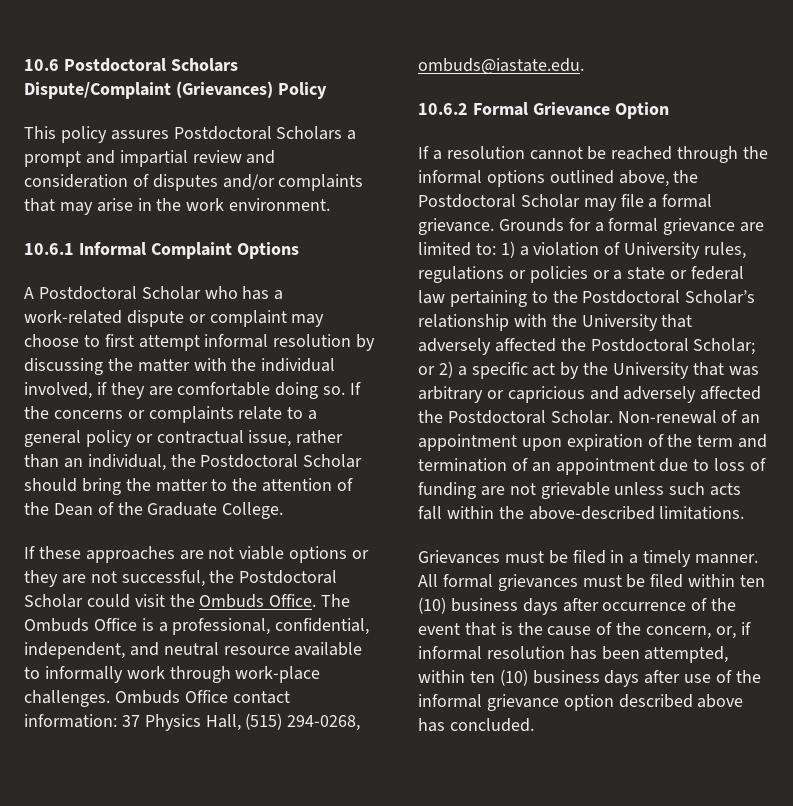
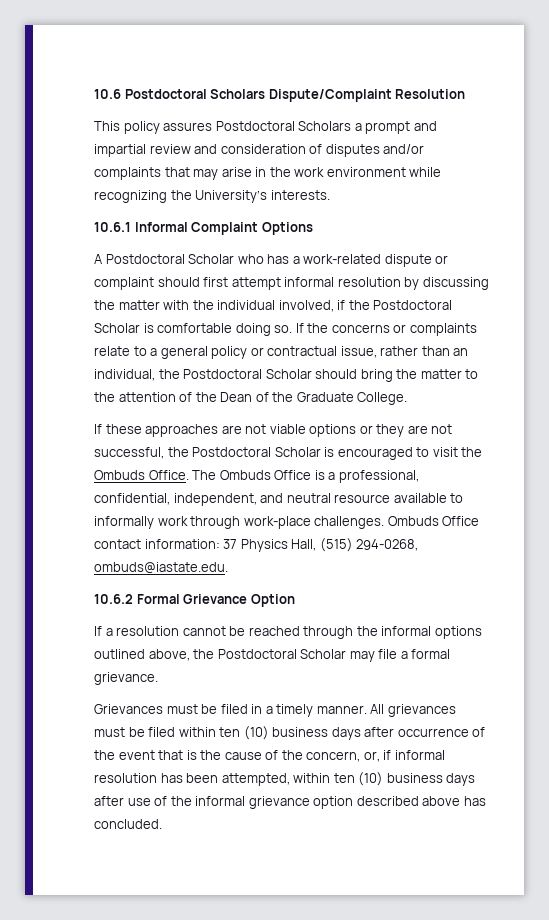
- 10.6 Postdoctoral Scholars Dispute/Complaint (Grievances) Policy
+ 10.6 Postdoctoral Scholars Dispute/Complaint Resolution
- This policy assures Postdoctoral Scholars a prompt and impartial review and consideration of disputes and/or complaints that may arise in the work environment.
+ This policy assures Postdoctoral Scholars a prompt and impartial review and consideration of disputes and/or complaints that may arise in the work environment while recognizing the University’s interests.
- A Postdoctoral Scholar who has a work-related dispute or complaint may choose to first attempt informal resolution by discussing the matter with the individual involved, if they are comfortable doing so.
+ A Postdoctoral Scholar who has a work-related dispute or complaint should first attempt informal resolution by discussing the matter with the individual involved, if the Postdoctoral Scholar is comfortable doing so.
- If these approaches are not viable options or they are not successful, the Postdoctoral Scholar could visit the Ombuds Office.
+ If these approaches are not viable options or they are not successful, the Postdoctoral Scholar is encouraged to visit the Ombuds Office.
- Grounds for a formal grievance are limited to: 1) a violation of University rules, regulations or policies or a state or federal law pertaining to the Postdoctoral Scholar’s relationship with the University that adversely affected the Postdoctoral Scholar; or 2) a specific act by the University that was arbitrary or capricious and adversely affected the Postdoctoral Scholar. Non-renewal of an appointment upon expiration of the term and termination of an appointment due to loss of funding are not grievable unless such acts fall within the above-described limitations.
- All formal grievances must be filed within ten (10) business days after occurrence of the event that is the cause of the concern, or, if informal resolution has been attempted, within ten (10) business days after use of the informal grievance option described above has concluded.
+ All grievances must be filed within ten (10) business days after occurrence of the event that is the cause of the concern, or, if informal resolution has been attempted, within ten (10) business days after use of the informal grievance option described above has concluded.

